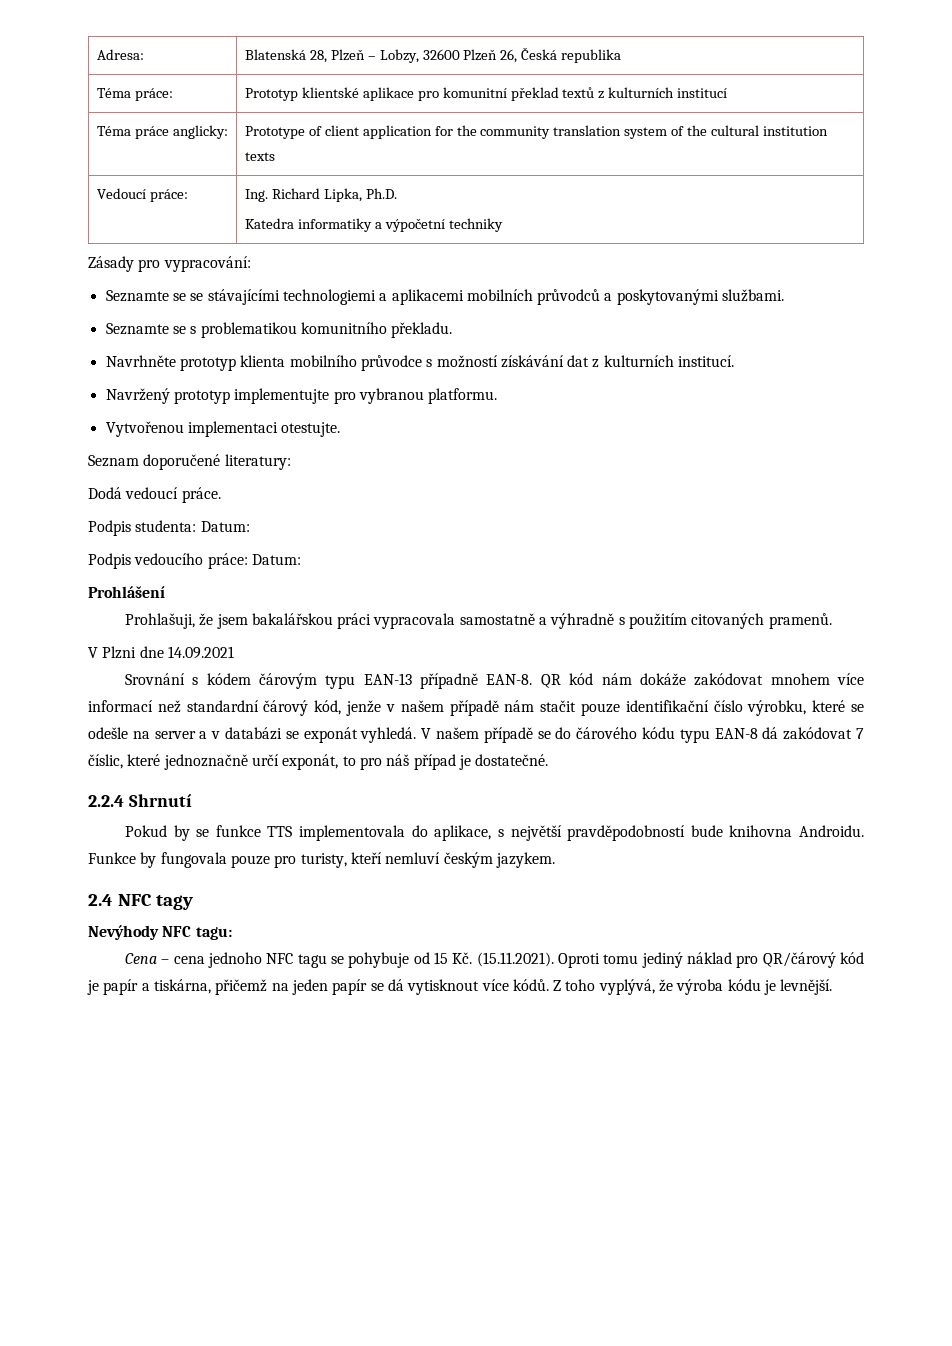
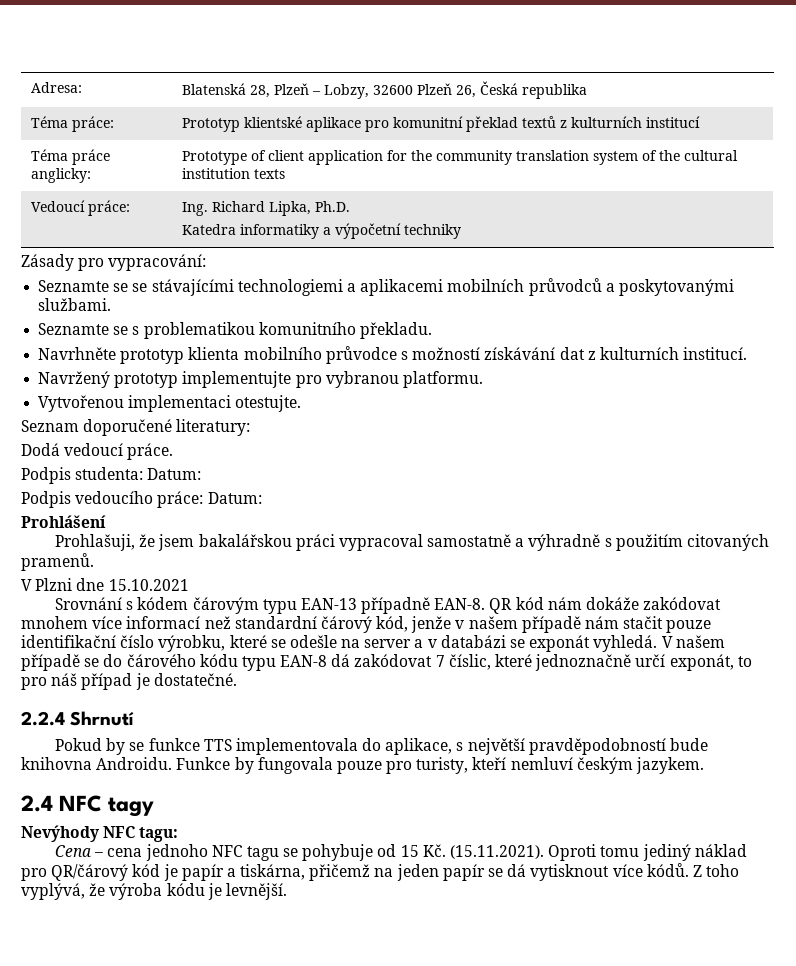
- Prohlašuji, že jsem bakalářskou práci vypracovala samostatně a výhradně s použitím citovaných pramenů.
+ Prohlašuji, že jsem bakalářskou práci vypracoval samostatně a výhradně s použitím citovaných pramenů.
- V Plzni dne 14.09.2021
+ V Plzni dne 15.10.2021

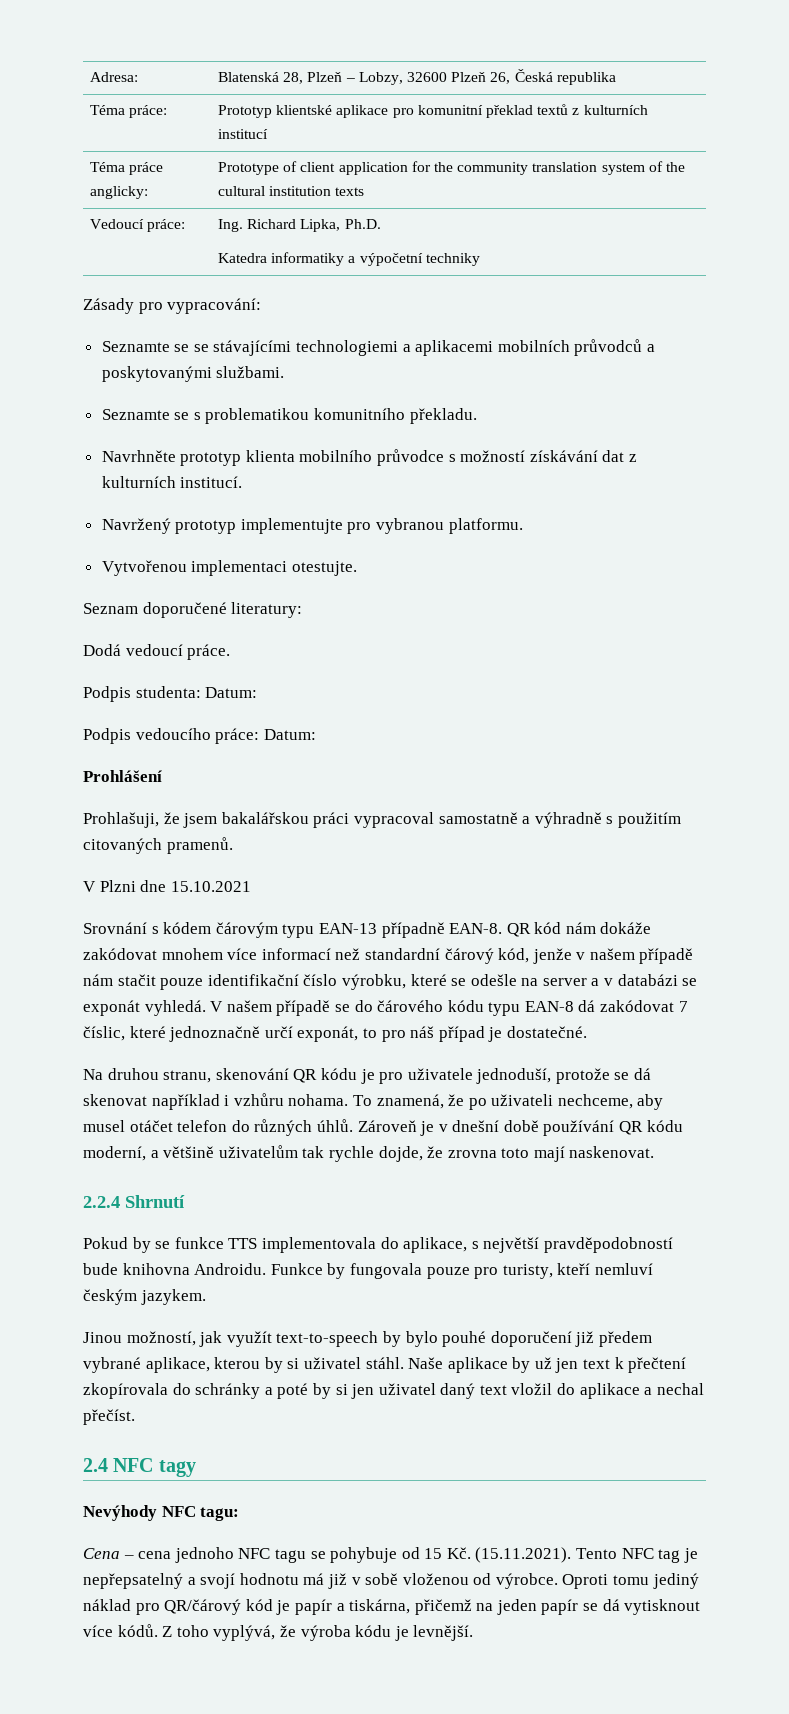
+ Na druhou stranu, skenování QR kódu je pro uživatele jednoduší, protože se dá skenovat například i vzhůru nohama. To znamená, že po uživateli nechceme, aby musel otáčet telefon do různých úhlů. Zároveň je v dnešní době používání QR kódu moderní, a většině uživatelům tak rychle dojde, že zrovna toto mají naskenovat.
+ Jinou možností, jak využít text-to-speech by bylo pouhé doporučení již předem vybrané aplikace, kterou by si uživatel stáhl. Naše aplikace by už jen text k přečtení zkopírovala do schránky a poté by si jen uživatel daný text vložil do aplikace a nechal přečíst.
- Cena – cena jednoho NFC tagu se pohybuje od 15 Kč. (15.11.2021). Oproti tomu jediný náklad pro QR/čárový kód je papír a tiskárna, přičemž na jeden papír se dá vytisknout více kódů.
+ Cena – cena jednoho NFC tagu se pohybuje od 15 Kč. (15.11.2021). Tento NFC tag je nepřepsatelný a svojí hodnotu má již v sobě vloženou od výrobce. Oproti tomu jediný náklad pro QR/čárový kód je papír a tiskárna, přičemž na jeden papír se dá vytisknout více kódů.

